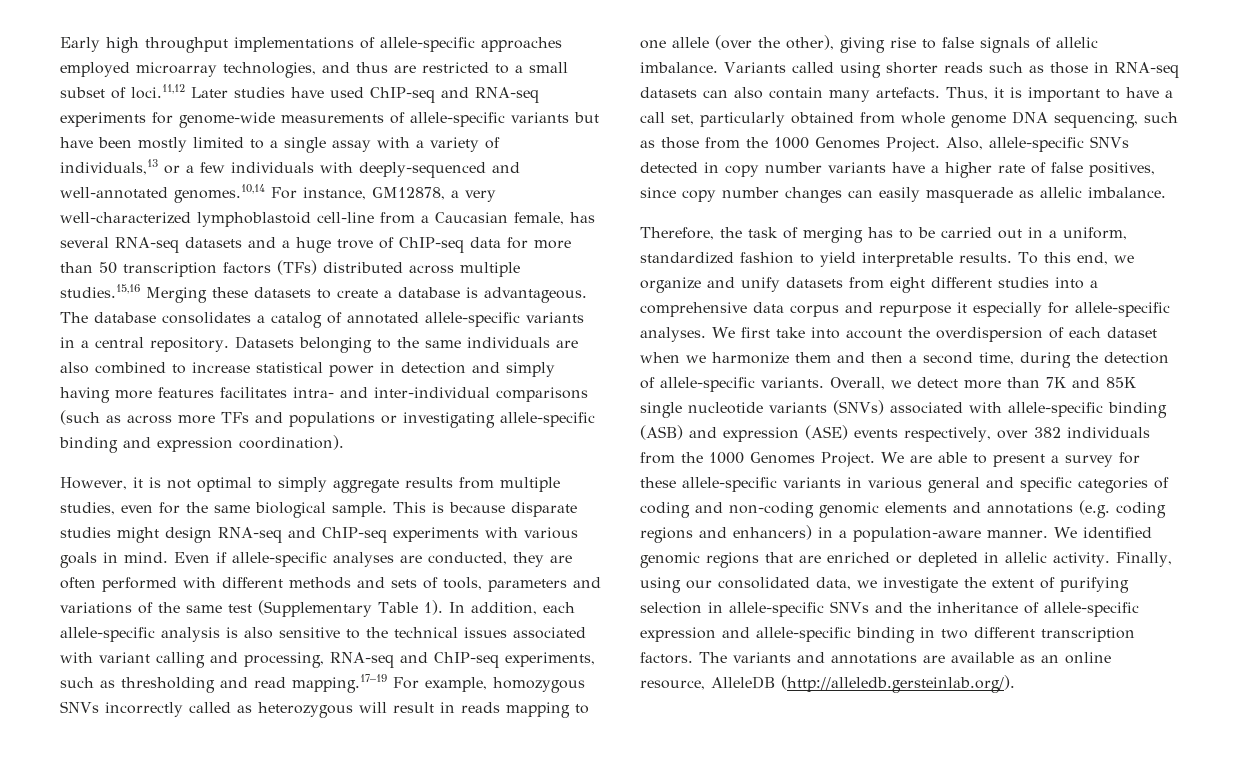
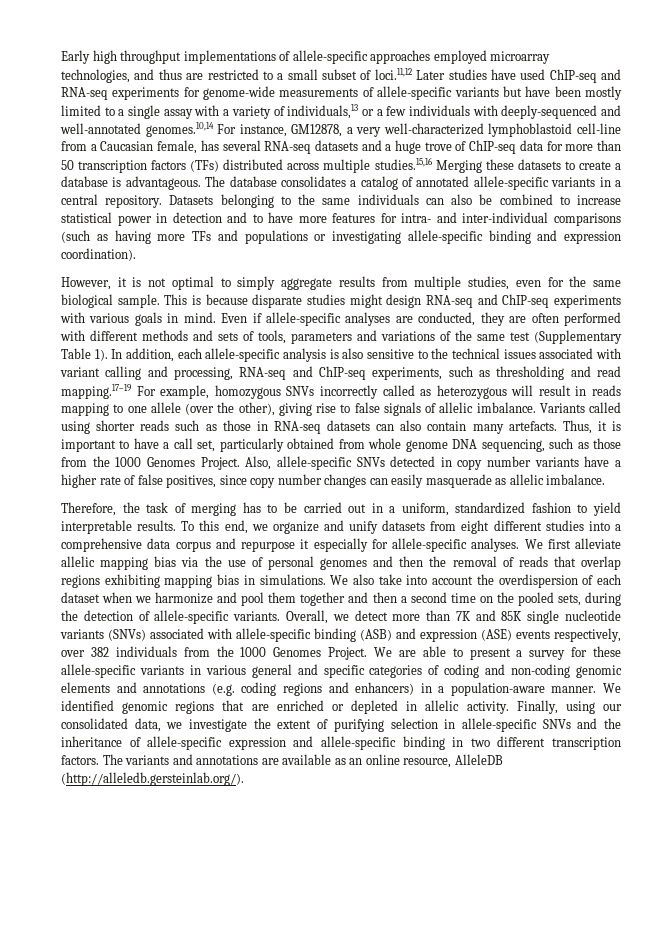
- Datasets belonging to the same individuals are also combined to increase statistical power in detection and simply having more features facilitates intra- and inter-individual comparisons (such as across more TFs and populations or investigating allele-specific binding and expression coordination).
+ Datasets belonging to the same individuals can also be combined to increase statistical power in detection and to have more features for intra- and inter-individual comparisons (such as having more TFs and populations or investigating allele-specific binding and expression coordination).
- We first take into account the overdispersion of each dataset when we harmonize them and then a second time, during the detection of allele-specific variants.
+ We first alleviate allelic mapping bias via the use of personal genomes and then the removal of reads that overlap regions exhibiting mapping bias in simulations. We also take into account the overdispersion of each dataset when we harmonize and pool them together and then a second time on the pooled sets, during the detection of allele-specific variants.

